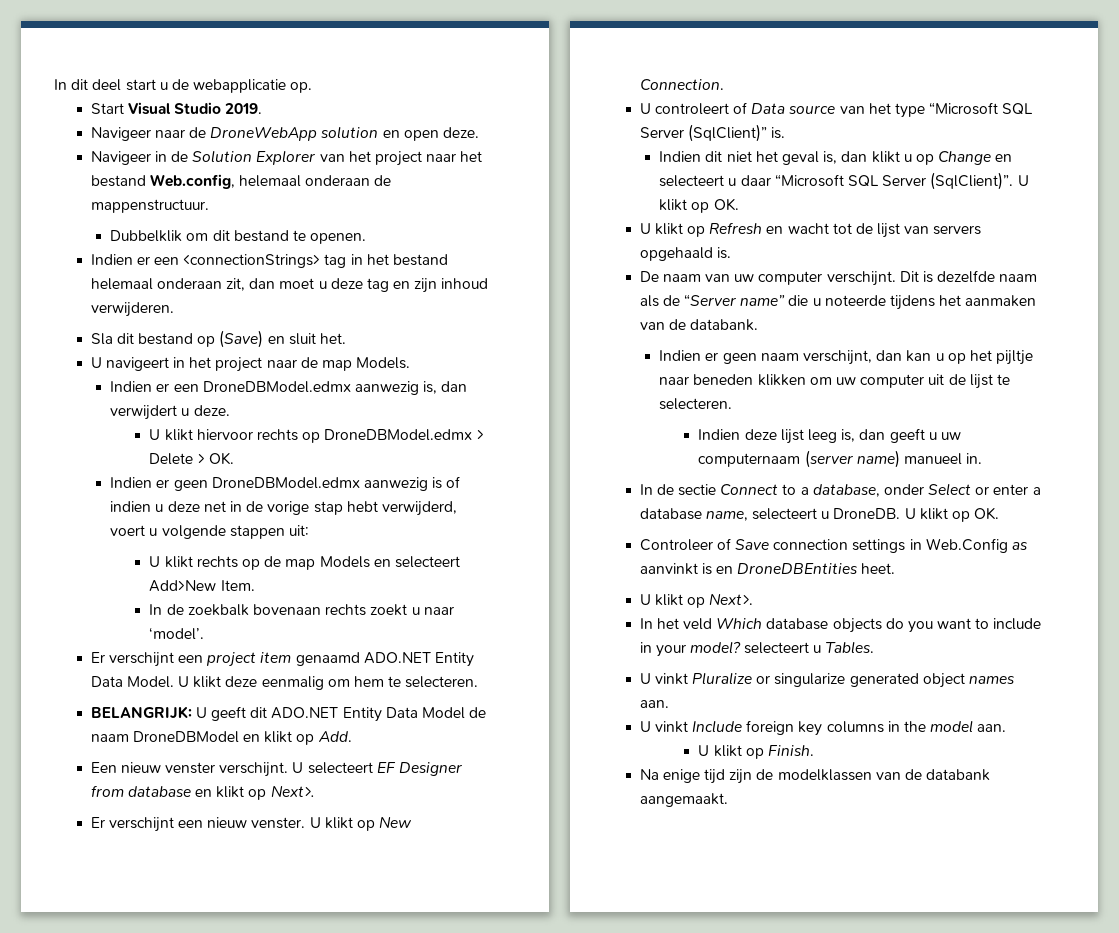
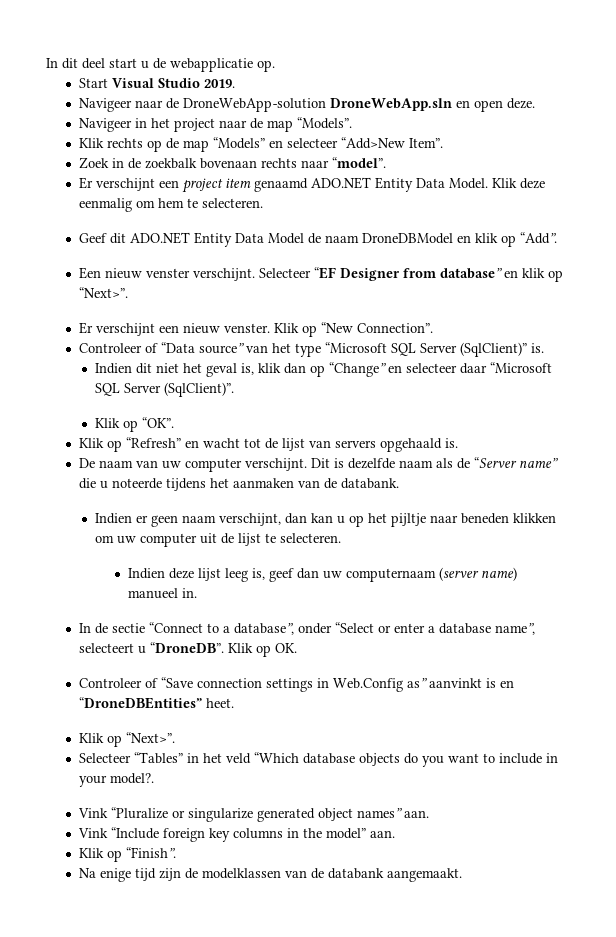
- Navigeer naar de DroneWebApp solution en open deze.
+ Navigeer naar de DroneWebApp-solution DroneWebApp.sln en open deze.
- Navigeer in de Solution Explorer van het project naar het bestand Web.config, helemaal onderaan de mappenstructuur.
- Dubbelklik om dit bestand te openen.
- Indien er een <connectionStrings> tag in het bestand helemaal onderaan zit, dan moet u deze tag en zijn inhoud verwijderen.
- Sla dit bestand op (Save) en sluit het.
- U navigeert in het project naar de map Models.
- Indien er een DroneDBModel.edmx aanwezig is, dan verwijdert u deze.
- U klikt hiervoor rechts op DroneDBModel.edmx > Delete > OK.
- Indien er geen DroneDBModel.edmx aanwezig is of indien u deze net in de vorige stap hebt verwijderd, voert u volgende stappen uit:
- U klikt rechts op de map Models en selecteert Add>New Item.
- In de zoekbalk bovenaan rechts zoekt u naar ‘model’.
+ Navigeer in het project naar de map “Models”.
+ Klik rechts op de map “Models” en selecteer “Add>New Item”.
+ Zoek in de zoekbalk bovenaan rechts naar “model”.
- U klikt deze eenmalig om hem te selecteren.
+ Klik deze eenmalig om hem te selecteren.
- BELANGRIJK: U geeft dit ADO.NET Entity Data Model de naam DroneDBModel en klikt op Add.
+ Geef dit ADO.NET Entity Data Model de naam DroneDBModel en klik op “Add”.
- U selecteert EF Designer from database en klikt op Next>.
+ Selecteer “EF Designer from database” en klik op “Next>”.
- U klikt op New Connection.
- U controleert of Data source van het type “Microsoft SQL Server (SqlClient)” is.
+ Klik op “New Connection”.
+ Controleer of “Data source” van het type “Microsoft SQL Server (SqlClient)” is.
- Indien dit niet het geval is, dan klikt u op Change en selecteert u daar “Microsoft SQL Server (SqlClient)”. U klikt op OK.
- U klikt op Refresh en wacht tot de lijst van servers opgehaald is.
+ Indien dit niet het geval is, klik dan op “Change” en selecteer daar “Microsoft SQL Server (SqlClient)”.
+ Klik op “OK”.
+ Klik op “Refresh” en wacht tot de lijst van servers opgehaald is.
- Indien deze lijst leeg is, dan geeft u uw computernaam (server name) manueel in.
+ Indien deze lijst leeg is, geef dan uw computernaam (server name) manueel in.
- In de sectie Connect to a database, onder Select or enter a database name, selecteert u DroneDB. U klikt op OK.
+ In de sectie “Connect to a database”, onder “Select or enter a database name”, selecteert u “DroneDB”. Klik op OK.
- Controleer of Save connection settings in Web.Config as aanvinkt is en DroneDBEntities heet.
+ Controleer of “Save connection settings in Web.Config as” aanvinkt is en “DroneDBEntities” heet.
- U klikt op Next>.
- In het veld Which database objects do you want to include in your model? selecteert u Tables.
- U vinkt Pluralize or singularize generated object names aan.
- U vinkt Include foreign key columns in the model aan.
- U klikt op Finish.
+ Klik op “Next>”.
+ Selecteer “Tables” in het veld “Which database objects do you want to include in your model?.
+ Vink “Pluralize or singularize generated object names” aan.
+ Vink “Include foreign key columns in the model” aan.
+ Klik op “Finish”.

